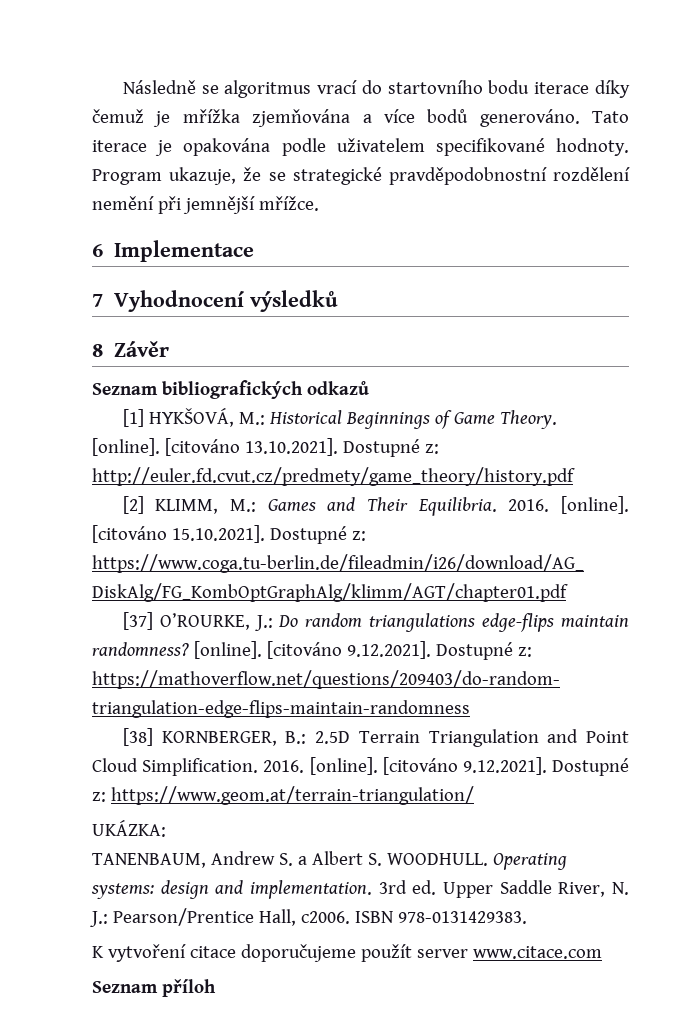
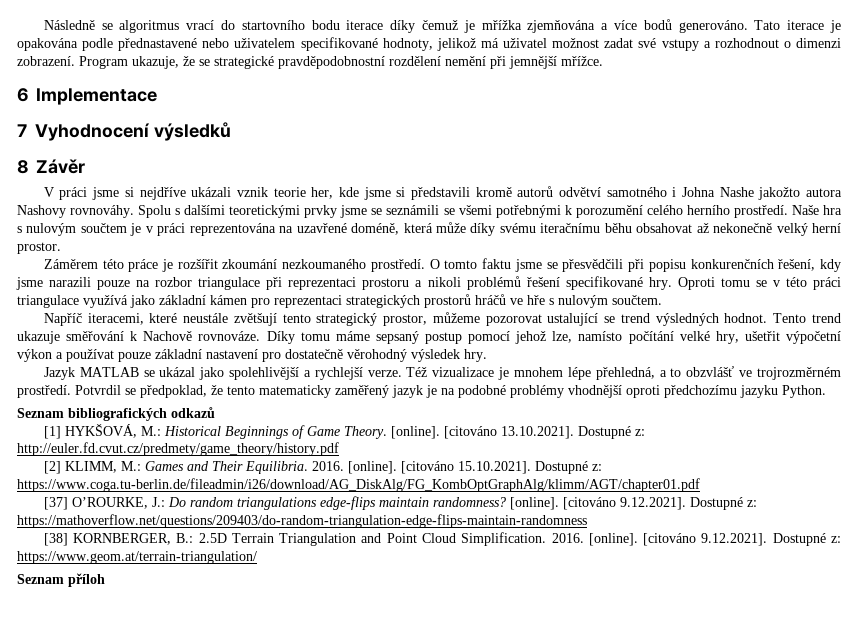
- Tato iterace je opakována podle uživatelem specifikované hodnoty.
+ Tato iterace je opakována podle přednastavené nebo uživatelem specifikované hodnoty, jelikož má uživatel možnost zadat své vstupy a rozhodnout o dimenzi zobrazení.
+ V práci jsme si nejdříve ukázali vznik teorie her, kde jsme si představili kromě autorů odvětví samotného i Johna Nashe jakožto autora Nashovy rovnováhy. Spolu s dalšími teoretickými prvky jsme se seznámili se všemi potřebnými k porozumění celého herního prostředí. Naše hra s nulovým součtem je v práci reprezentována na uzavřené doméně, která může díky svému iteračnímu běhu obsahovat až nekonečně velký herní prostor.
+ Záměrem této práce je rozšířit zkoumání nezkoumaného prostředí. O tomto faktu jsme se přesvědčili při popisu konkurenčních řešení, kdy jsme narazili pouze na rozbor triangulace při reprezentaci prostoru a nikoli problémů řešení specifikované hry. Oproti tomu se v této práci triangulace využívá jako základní kámen pro reprezentaci strategických prostorů hráčů ve hře s nulovým součtem.
+ Napříč iteracemi, které neustále zvětšují tento strategický prostor, můžeme pozorovat ustalující se trend výsledných hodnot. Tento trend ukazuje směřování k Nachově rovnováze. Díky tomu máme sepsaný postup pomocí jehož lze, namísto počítání velké hry, ušetřit výpočetní výkon a používat pouze základní nastavení pro dostatečně věrohodný výsledek hry.
+ Jazyk MATLAB se ukázal jako spolehlivější a rychlejší verze. Též vizualizace je mnohem lépe přehledná, a to obzvlášť ve trojrozměrném prostředí. Potvrdil se předpoklad, že tento matematicky zaměřený jazyk je na podobné problémy vhodnější oproti předchozímu jazyku Python.
- UKÁZKA:
- TANENBAUM, Andrew S. a Albert S. WOODHULL. Operating systems: design and implementation. 3rd ed. Upper Saddle River, N. J.: Pearson/Prentice Hall, c2006. ISBN 978-0131429383.
- K vytvoření citace doporučujeme použít server www.citace.com

